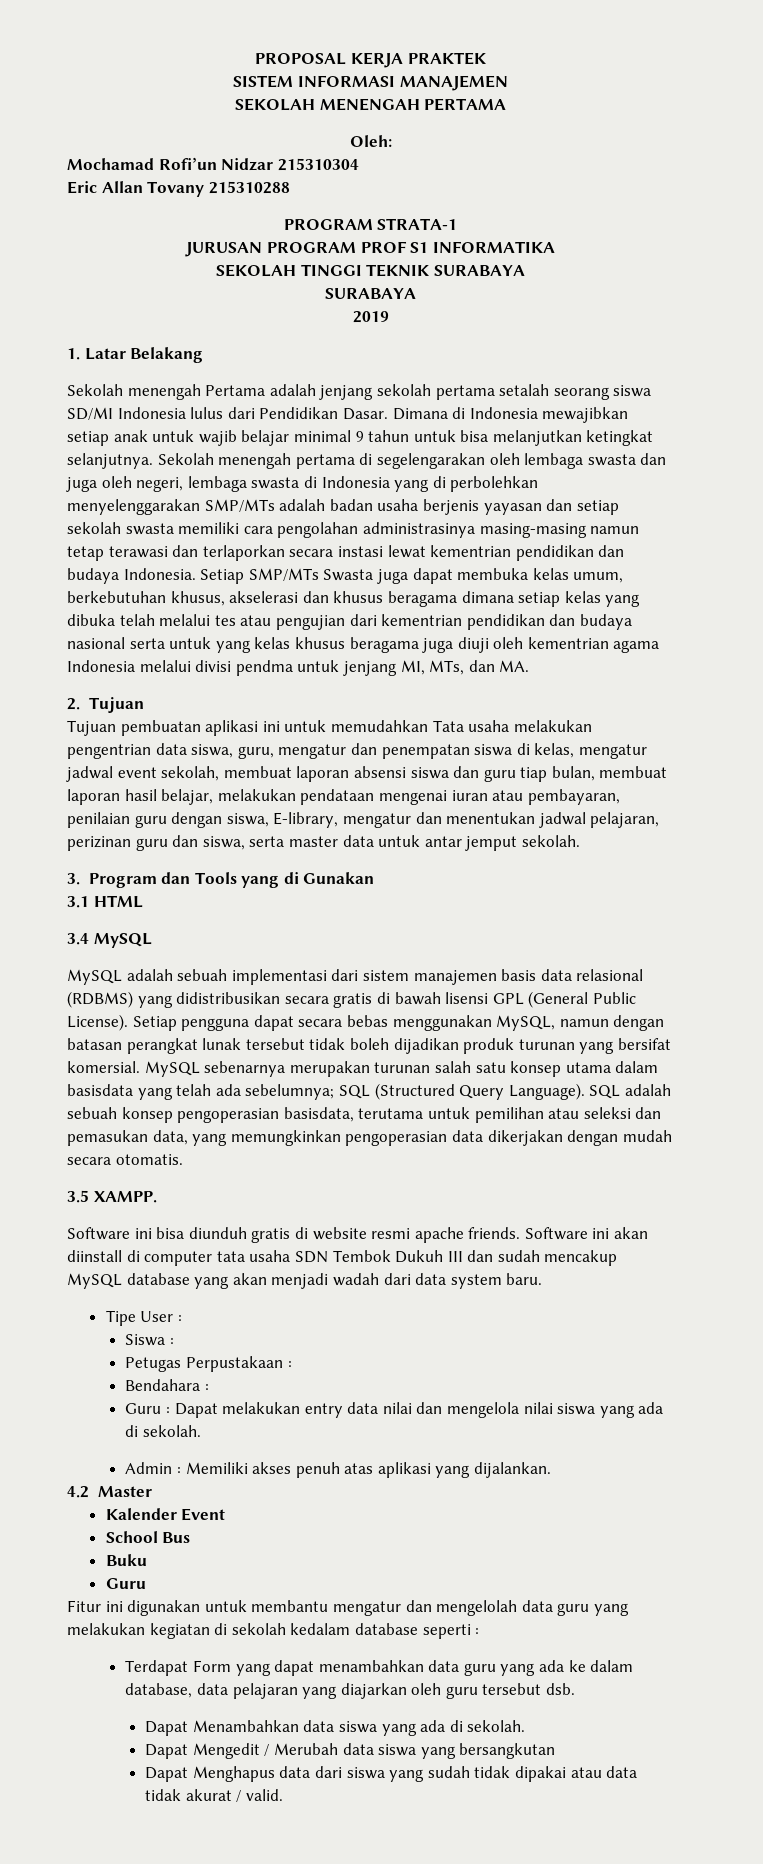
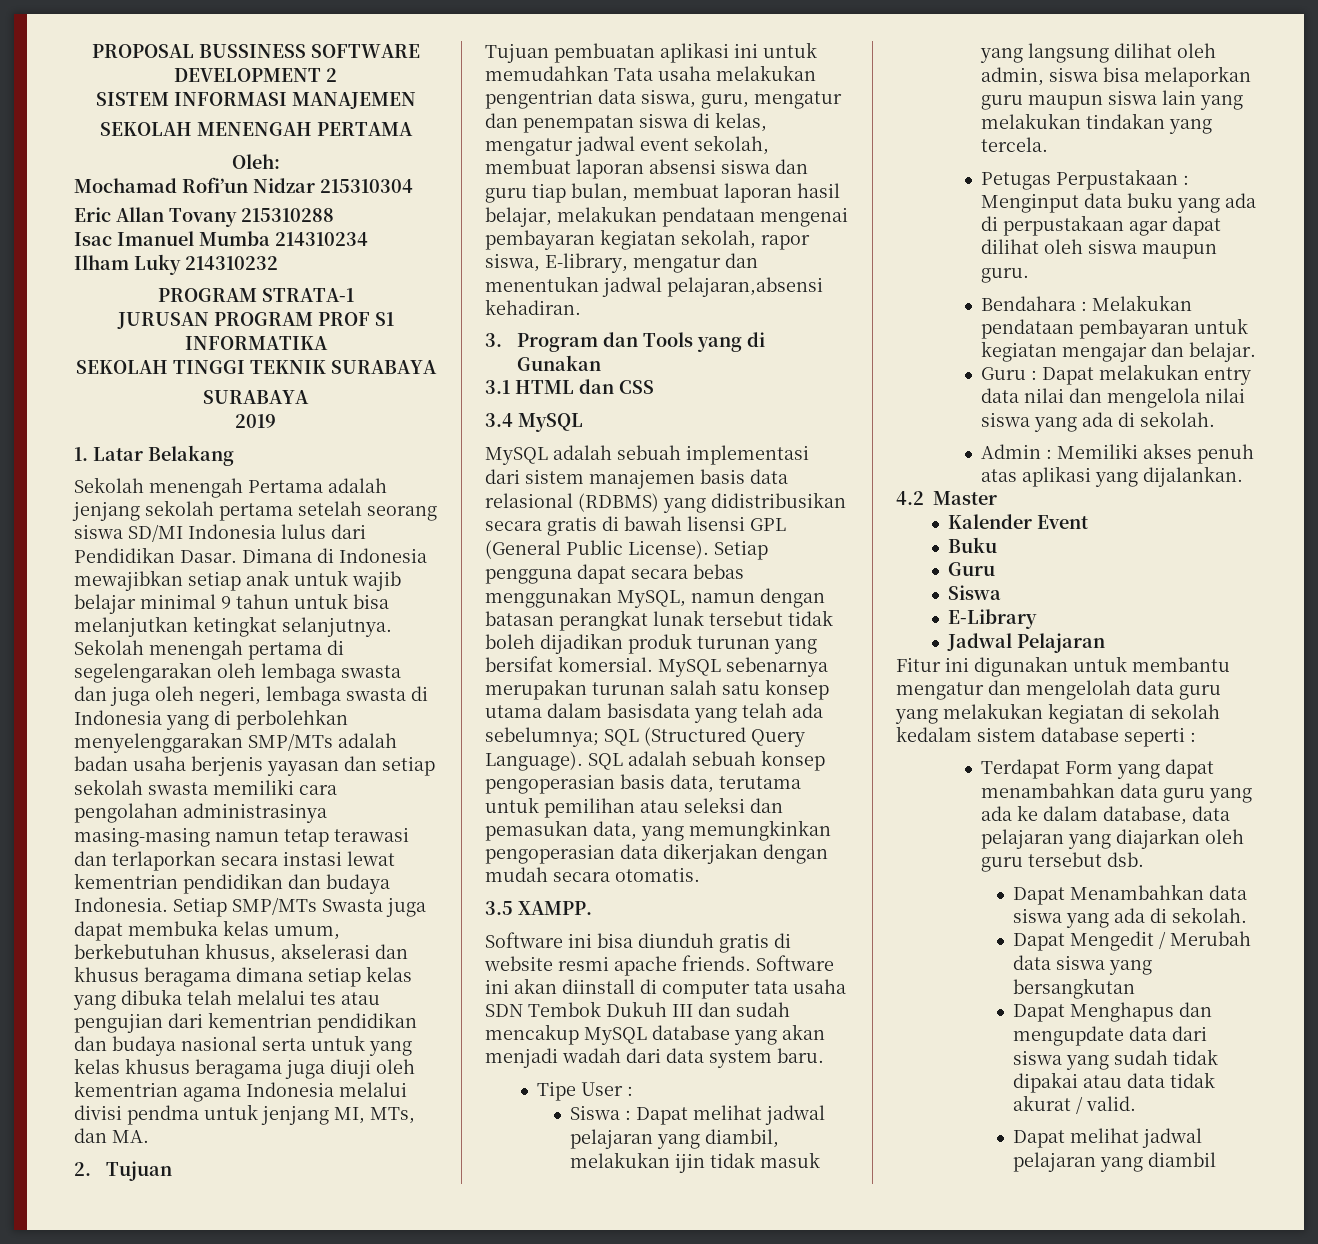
- PROPOSAL KERJA PRAKTEK
+ PROPOSAL BUSSINESS SOFTWARE DEVELOPMENT 2
+ Isac Imanuel Mumba 214310234
+ Ilham Luky 214310232
- Sekolah menengah Pertama adalah jenjang sekolah pertama setalah seorang siswa SD/MI Indonesia lulus dari Pendidikan Dasar.
+ Sekolah menengah Pertama adalah jenjang sekolah pertama setelah seorang siswa SD/MI Indonesia lulus dari Pendidikan Dasar.
- Tujuan pembuatan aplikasi ini untuk memudahkan Tata usaha melakukan pengentrian data siswa, guru, mengatur dan penempatan siswa di kelas, mengatur jadwal event sekolah, membuat laporan absensi siswa dan guru tiap bulan, membuat laporan hasil belajar, melakukan pendataan mengenai iuran atau pembayaran, penilaian guru dengan siswa, E-library, mengatur dan menentukan jadwal pelajaran, perizinan guru dan siswa, serta master data untuk antar jemput sekolah.
+ Tujuan pembuatan aplikasi ini untuk memudahkan Tata usaha melakukan pengentrian data siswa, guru, mengatur dan penempatan siswa di kelas, mengatur jadwal event sekolah, membuat laporan absensi siswa dan guru tiap bulan, membuat laporan hasil belajar, melakukan pendataan mengenai pembayaran kegiatan sekolah, rapor siswa, E-library, mengatur dan menentukan jadwal pelajaran,absensi kehadiran.
- 3.1 HTML
+ 3.1 HTML dan CSS
- SQL adalah sebuah konsep pengoperasian basisdata, terutama untuk pemilihan atau seleksi dan pemasukan data, yang memungkinkan pengoperasian data dikerjakan dengan mudah secara otomatis.
+ SQL adalah sebuah konsep pengoperasian basis data, terutama untuk pemilihan atau seleksi dan pemasukan data, yang memungkinkan pengoperasian data dikerjakan dengan mudah secara otomatis.
- Siswa :
- Petugas Perpustakaan :
- Bendahara :
+ Siswa : Dapat melihat jadwal pelajaran yang diambil, melakukan ijin tidak masuk yang langsung dilihat oleh admin, siswa bisa melaporkan guru maupun siswa lain yang melakukan tindakan yang tercela.
+ Petugas Perpustakaan : Menginput data buku yang ada di perpustakaan agar dapat dilihat oleh siswa maupun guru.
+ Bendahara : Melakukan pendataan pembayaran untuk kegiatan mengajar dan belajar.
- School Bus
  Buku
  Guru
+ Siswa
+ E-Library
+ Jadwal Pelajaran
- Fitur ini digunakan untuk membantu mengatur dan mengelolah data guru yang melakukan kegiatan di sekolah kedalam database seperti :
+ Fitur ini digunakan untuk membantu mengatur dan mengelolah data guru yang melakukan kegiatan di sekolah kedalam sistem database seperti :
- Dapat Menghapus data dari siswa yang sudah tidak dipakai atau data tidak akurat / valid.
+ Dapat Menghapus dan mengupdate data dari siswa yang sudah tidak dipakai atau data tidak akurat / valid.
+ Dapat melihat jadwal pelajaran yang diambil

